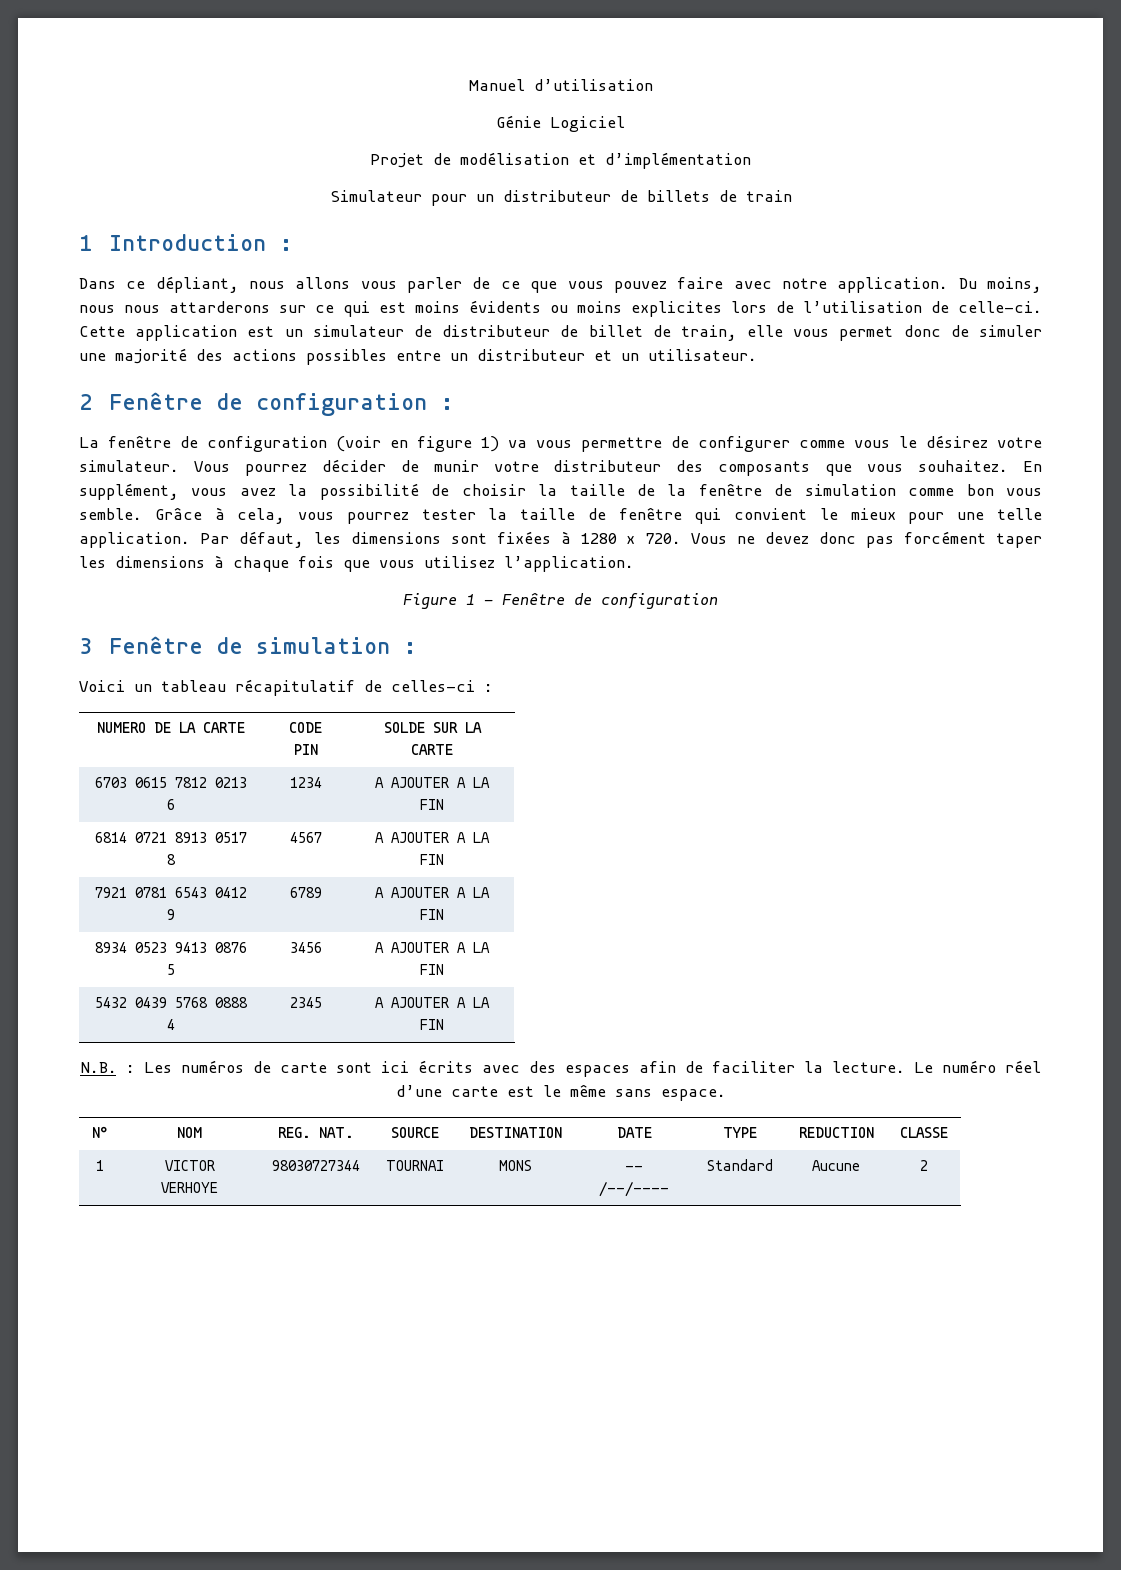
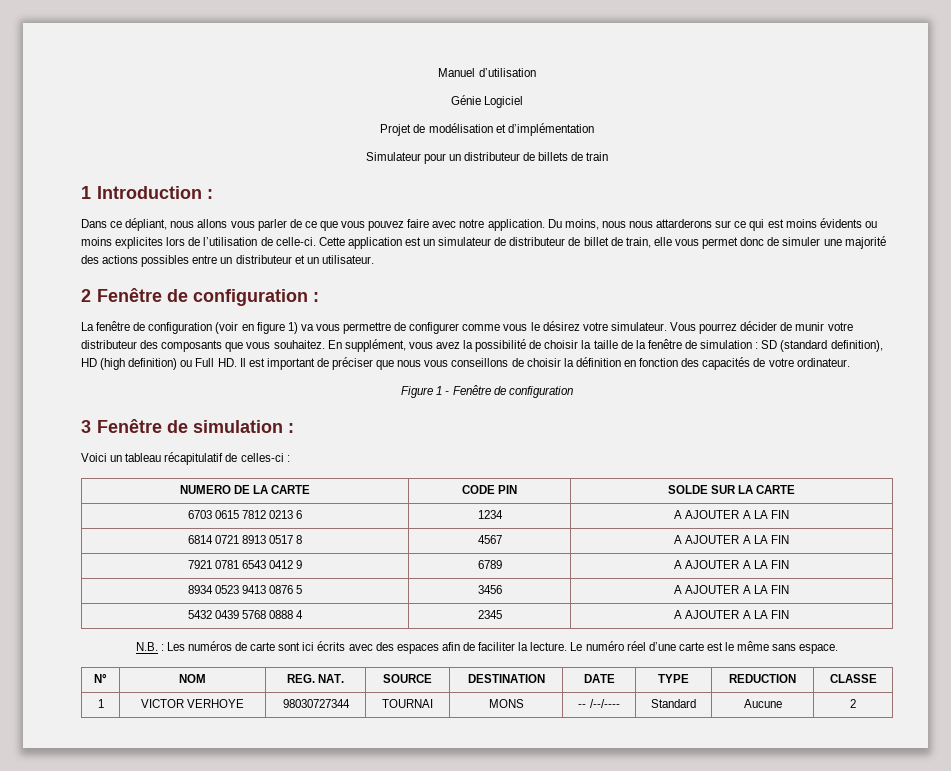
- En supplément, vous avez la possibilité de choisir la taille de la fenêtre de simulation comme bon vous semble. Grâce à cela, vous pourrez tester la taille de fenêtre qui convient le mieux pour une telle application. Par défaut, les dimensions sont fixées à 1280 x 720. Vous ne devez donc pas forcément taper les dimensions à chaque fois que vous utilisez l’application.
+ En supplément, vous avez la possibilité de choisir la taille de la fenêtre de simulation : SD (standard definition), HD (high definition) ou Full HD. Il est important de préciser que nous vous conseillons de choisir la définition en fonction des capacités de votre ordinateur.

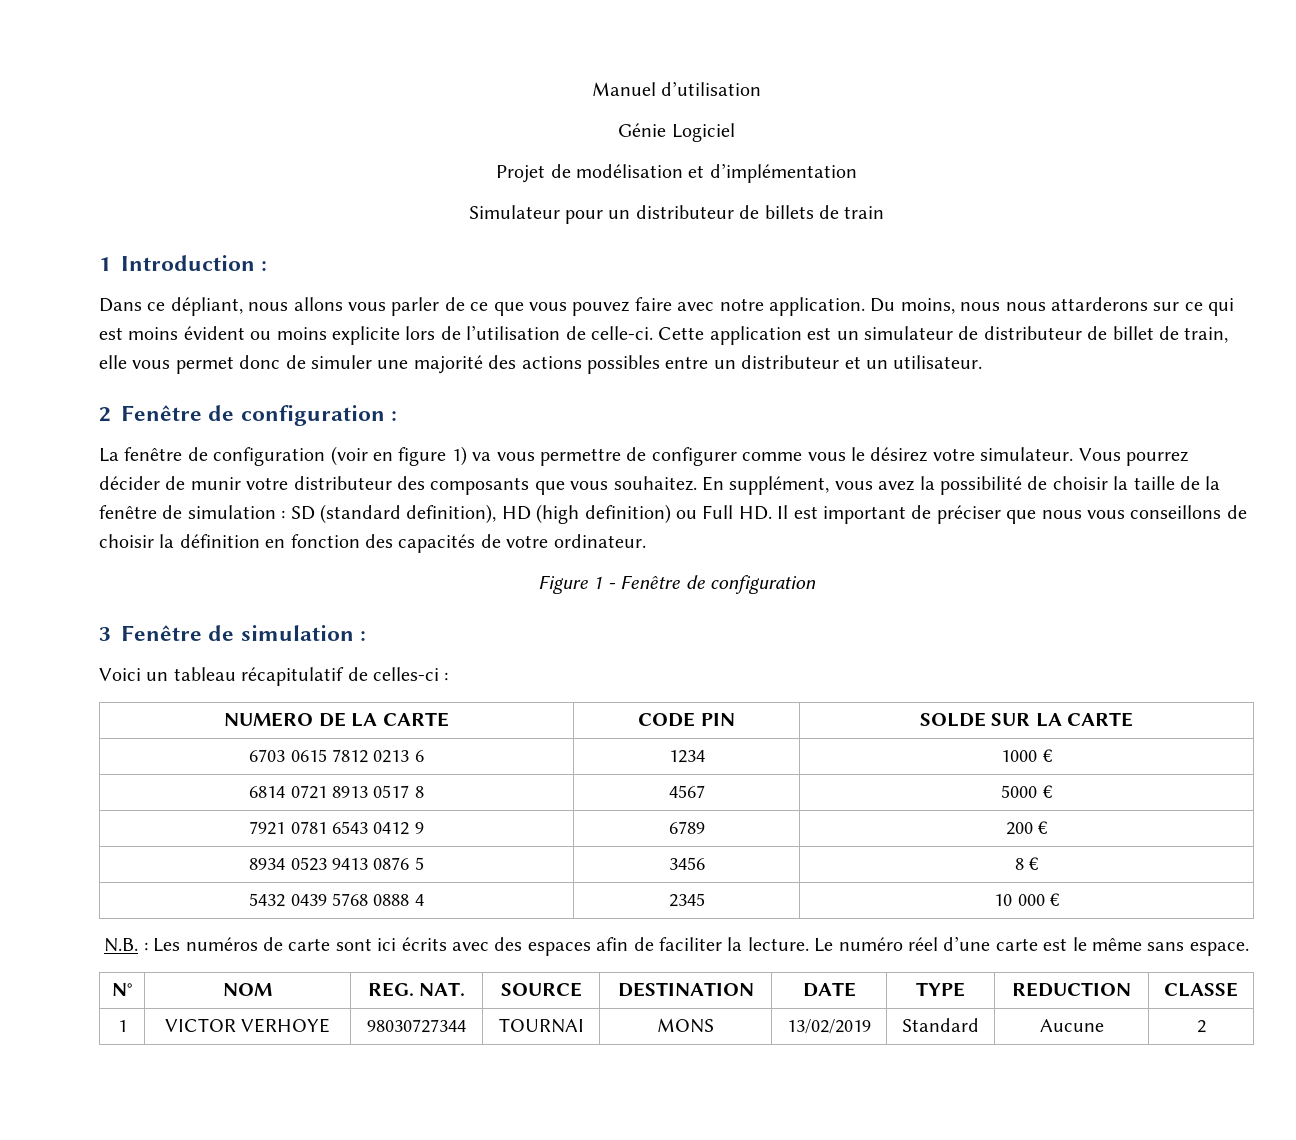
- Du moins, nous nous attarderons sur ce qui est moins évidents ou moins explicites lors de l’utilisation de celle-ci.
+ Du moins, nous nous attarderons sur ce qui est moins évident ou moins explicite lors de l’utilisation de celle-ci.
- 6703 0615 7812 0213 6 | 1234 | A AJOUTER A LA FIN
+ 6703 0615 7812 0213 6 | 1234 | 1000 €
- 6814 0721 8913 0517 8 | 4567 | A AJOUTER A LA FIN
+ 6814 0721 8913 0517 8 | 4567 | 5000 €
- 7921 0781 6543 0412 9 | 6789 | A AJOUTER A LA FIN
+ 7921 0781 6543 0412 9 | 6789 | 200 €
- 8934 0523 9413 0876 5 | 3456 | A AJOUTER A LA FIN
+ 8934 0523 9413 0876 5 | 3456 | 8 €
- 5432 0439 5768 0888 4 | 2345 | A AJOUTER A LA FIN
+ 5432 0439 5768 0888 4 | 2345 | 10 000 €
- 1 | VICTOR VERHOYE | 98030727344 | TOURNAI | MONS | -- /--/---- | Standard | Aucune | 2
+ 1 | VICTOR VERHOYE | 98030727344 | TOURNAI | MONS | 13/02/2019 | Standard | Aucune | 2

